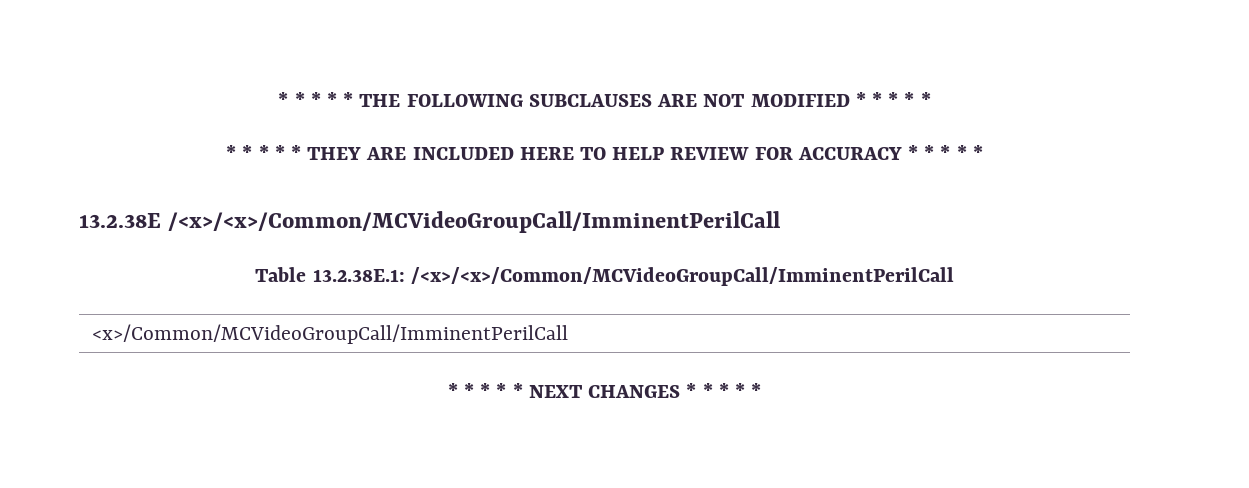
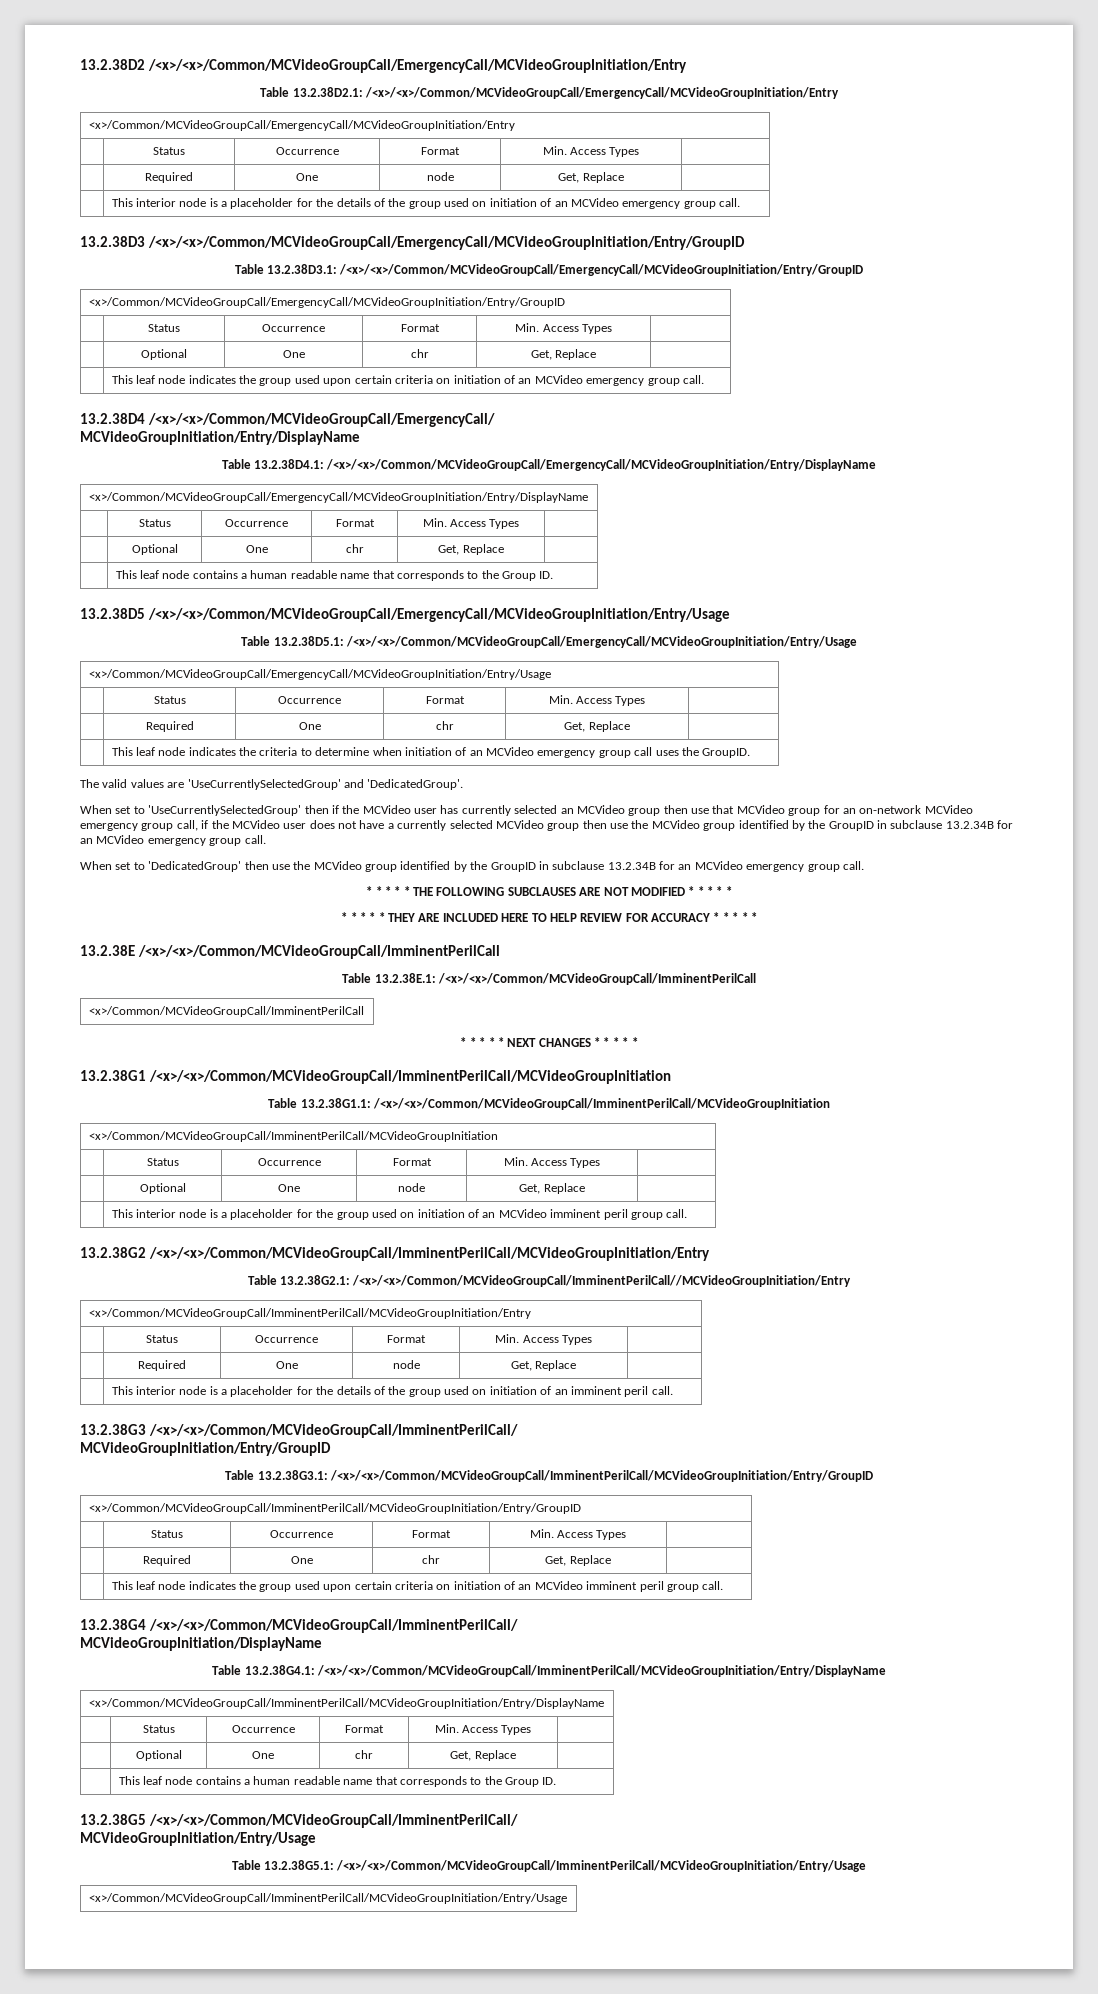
+ 13.2.38D2 /<x>/<x>/Common/MCVideoGroupCall/EmergencyCall/MCVideoGroupInitiation/Entry
+ Table 13.2.38D2.1: /<x>/<x>/Common/MCVideoGroupCall/EmergencyCall/MCVideoGroupInitiation/Entry
+ <x>/Common/MCVideoGroupCall/EmergencyCall/MCVideoGroupInitiation/Entry
+ | Status | Occurrence | Format | Min. Access Types |
+ | Required | One | node | Get, Replace |
+ | This interior node is a placeholder for the details of the group used on initiation of an MCVideo emergency group call.
+ 13.2.38D3 /<x>/<x>/Common/MCVideoGroupCall/EmergencyCall/MCVideoGroupInitiation/Entry/GroupID
+ Table 13.2.38D3.1: /<x>/<x>/Common/MCVideoGroupCall/EmergencyCall/MCVideoGroupInitiation/Entry/GroupID
+ <x>/Common/MCVideoGroupCall/EmergencyCall/MCVideoGroupInitiation/Entry/GroupID
+ | Status | Occurrence | Format | Min. Access Types |
+ | Optional | One | chr | Get, Replace |
+ | This leaf node indicates the group used upon certain criteria on initiation of an MCVideo emergency group call.
+ 13.2.38D4 /<x>/<x>/Common/MCVideoGroupCall/EmergencyCall/
+ MCVideoGroupInitiation/Entry/DisplayName
+ Table 13.2.38D4.1: /<x>/<x>/Common/MCVideoGroupCall/EmergencyCall/MCVideoGroupInitiation/Entry/DisplayName
+ <x>/Common/MCVideoGroupCall/EmergencyCall/MCVideoGroupInitiation/Entry/DisplayName
+ | Status | Occurrence | Format | Min. Access Types |
+ | Optional | One | chr | Get, Replace |
+ | This leaf node contains a human readable name that corresponds to the Group ID.
+ 13.2.38D5 /<x>/<x>/Common/MCVideoGroupCall/EmergencyCall/MCVideoGroupInitiation/Entry/Usage
+ Table 13.2.38D5.1: /<x>/<x>/Common/MCVideoGroupCall/EmergencyCall/MCVideoGroupInitiation/Entry/Usage
+ <x>/Common/MCVideoGroupCall/EmergencyCall/MCVideoGroupInitiation/Entry/Usage
+ | Status | Occurrence | Format | Min. Access Types |
+ | Required | One | chr | Get, Replace |
+ | This leaf node indicates the criteria to determine when initiation of an MCVideo emergency group call uses the GroupID.
+ The valid values are 'UseCurrentlySelectedGroup' and 'DedicatedGroup'.
+ When set to 'UseCurrentlySelectedGroup' then if the MCVideo user has currently selected an MCVideo group then use that MCVideo group for an on-network MCVideo emergency group call, if the MCVideo user does not have a currently selected MCVideo group then use the MCVideo group identified by the GroupID in subclause 13.2.34B for an MCVideo emergency group call.
+ When set to 'DedicatedGroup' then use the MCVideo group identified by the GroupID in subclause 13.2.34B for an MCVideo emergency group call.
+ 13.2.38G1 /<x>/<x>/Common/MCVideoGroupCall/ImminentPerilCall/MCVideoGroupInitiation
+ Table 13.2.38G1.1: /<x>/<x>/Common/MCVideoGroupCall/ImminentPerilCall/MCVideoGroupInitiation
+ <x>/Common/MCVideoGroupCall/ImminentPerilCall/MCVideoGroupInitiation
+ | Status | Occurrence | Format | Min. Access Types |
+ | Optional | One | node | Get, Replace |
+ | This interior node is a placeholder for the group used on initiation of an MCVideo imminent peril group call.
+ 13.2.38G2 /<x>/<x>/Common/MCVideoGroupCall/ImminentPerilCall/MCVideoGroupInitiation/Entry
+ Table 13.2.38G2.1: /<x>/<x>/Common/MCVideoGroupCall/ImminentPerilCall//MCVideoGroupInitiation/Entry
+ <x>/Common/MCVideoGroupCall/ImminentPerilCall/MCVideoGroupInitiation/Entry
+ | Status | Occurrence | Format | Min. Access Types |
+ | Required | One | node | Get, Replace |
+ | This interior node is a placeholder for the details of the group used on initiation of an imminent peril call.
+ 13.2.38G3 /<x>/<x>/Common/MCVideoGroupCall/ImminentPerilCall/
+ MCVideoGroupInitiation/Entry/GroupID
+ Table 13.2.38G3.1: /<x>/<x>/Common/MCVideoGroupCall/ImminentPerilCall/MCVideoGroupInitiation/Entry/GroupID
+ <x>/Common/MCVideoGroupCall/ImminentPerilCall/MCVideoGroupInitiation/Entry/GroupID
+ | Status | Occurrence | Format | Min. Access Types |
+ | Required | One | chr | Get, Replace |
+ | This leaf node indicates the group used upon certain criteria on initiation of an MCVideo imminent peril group call.
+ 13.2.38G4 /<x>/<x>/Common/MCVideoGroupCall/ImminentPerilCall/
+ MCVideoGroupInitiation/DisplayName
+ Table 13.2.38G4.1: /<x>/<x>/Common/MCVideoGroupCall/ImminentPerilCall/MCVideoGroupInitiation/Entry/DisplayName
+ <x>/Common/MCVideoGroupCall/ImminentPerilCall/MCVideoGroupInitiation/Entry/DisplayName
+ | Status | Occurrence | Format | Min. Access Types |
+ | Optional | One | chr | Get, Replace |
+ | This leaf node contains a human readable name that corresponds to the Group ID.
+ 13.2.38G5 /<x>/<x>/Common/MCVideoGroupCall/ImminentPerilCall/
+ MCVideoGroupInitiation/Entry/Usage
+ Table 13.2.38G5.1: /<x>/<x>/Common/MCVideoGroupCall/ImminentPerilCall/MCVideoGroupInitiation/Entry/Usage
+ <x>/Common/MCVideoGroupCall/ImminentPerilCall/MCVideoGroupInitiation/Entry/Usage

